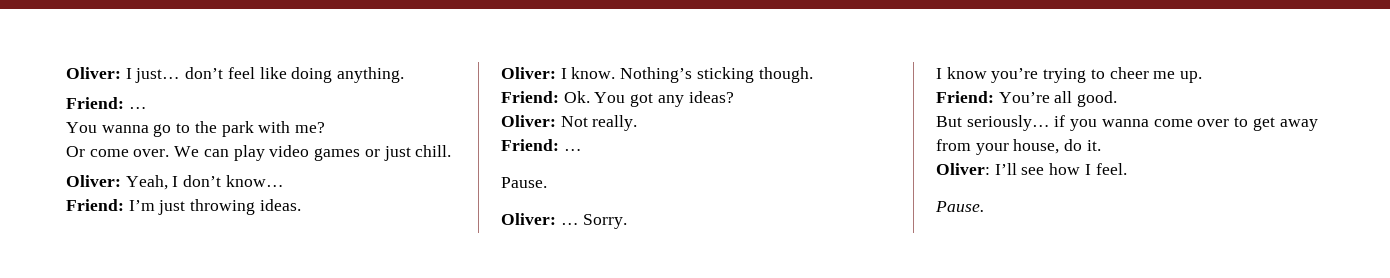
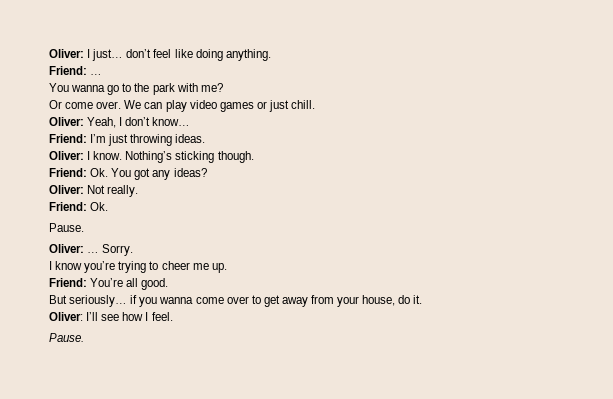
  Oliver: Not really.
- Friend: …
+ Friend: Ok.

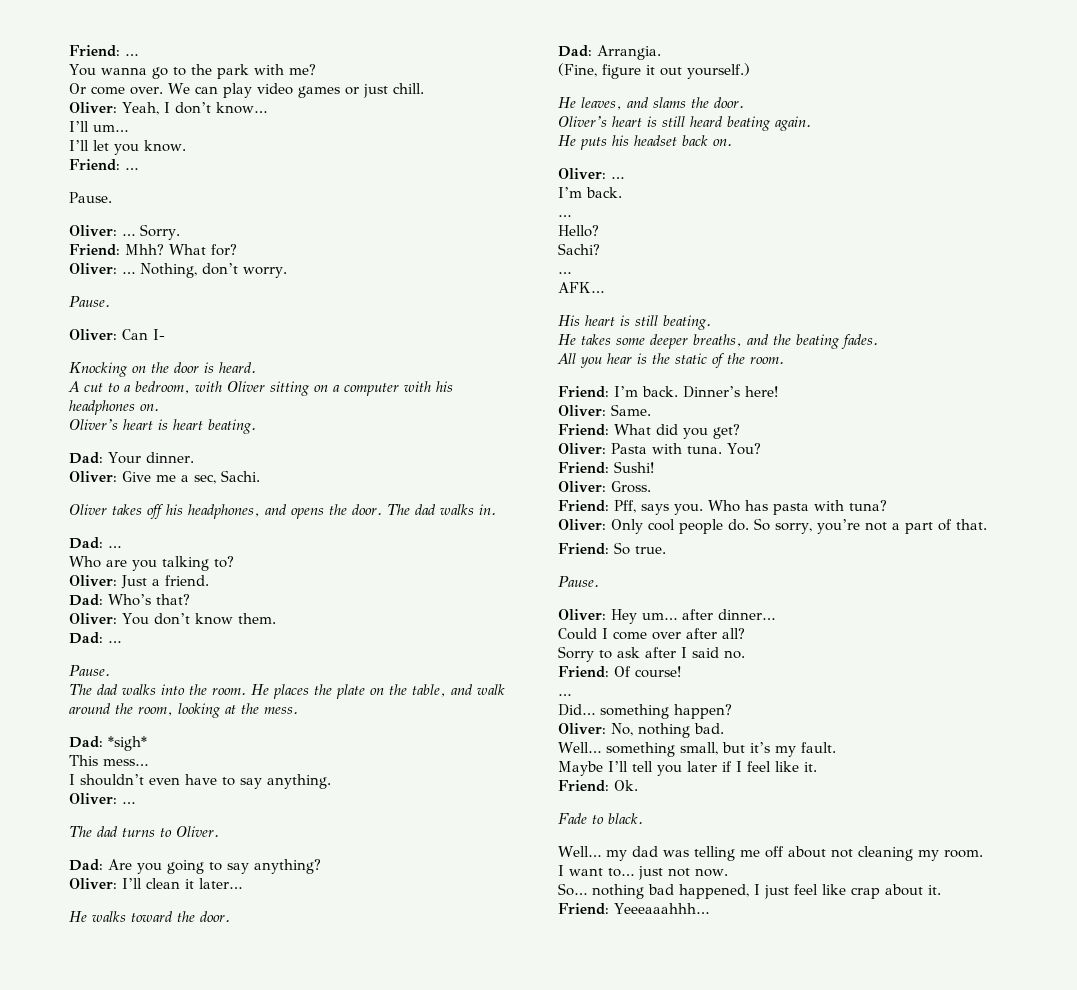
- Oliver: I just… don’t feel like doing anything.
- Friend: I’m just throwing ideas.
- Oliver: I know. Nothing’s sticking though.
- Friend: Ok. You got any ideas?
- Oliver: Not really.
- Friend: Ok.
+ I’ll um…
+ I’ll let you know.
+ Friend: …
  Pause.
  Oliver: … Sorry.
- I know you’re trying to cheer me up.
- Friend: You’re all good.
- But seriously… if you wanna come over to get away from your house, do it.
- Oliver: I’ll see how I feel.
+ Friend: Mhh? What for?
+ Oliver: … Nothing, don’t worry.
  Pause.
+ Oliver: Can I-
+ Knocking on the door is heard.
+ A cut to a bedroom, with Oliver sitting on a computer with his headphones on.
+ Oliver’s heart is heart beating.
+ Dad: Your dinner.
+ Oliver: Give me a sec, Sachi.
+ Oliver takes off his headphones, and opens the door. The dad walks in.
+ Dad: …
+ Who are you talking to?
+ Oliver: Just a friend.
+ Dad: Who’s that?
+ Oliver: You don’t know them.
+ Dad: …
+ Pause.
+ The dad walks into the room. He places the plate on the table, and walk around the room, looking at the mess.
+ Dad: *sigh*
+ This mess…
+ I shouldn’t even have to say anything.
+ Oliver: …
+ The dad turns to Oliver.
+ Dad: Are you going to say anything?
+ Oliver: I’ll clean it later…
+ He walks toward the door.
+ Dad: Arrangia.
+ (Fine, figure it out yourself.)
+ He leaves, and slams the door.
+ Oliver’s heart is still heard beating again.
+ He puts his headset back on.
+ Oliver: …
+ I’m back.
+ …
+ Hello?
+ Sachi?
+ …
+ AFK…
+ His heart is still beating.
+ He takes some deeper breaths, and the beating fades.
+ All you hear is the static of the room.
+ Friend: I’m back. Dinner’s here!
+ Oliver: Same.
+ Friend: What did you get?
+ Oliver: Pasta with tuna. You?
+ Friend: Sushi!
+ Oliver: Gross.
+ Friend: Pff, says you. Who has pasta with tuna?
+ Oliver: Only cool people do. So sorry, you’re not a part of that.
+ Friend: So true.
+ Pause.
+ Oliver: Hey um… after dinner…
+ Could I come over after all?
+ Sorry to ask after I said no.
+ Friend: Of course!
+ …
+ Did… something happen?
+ Oliver: No, nothing bad.
+ Well… something small, but it’s my fault.
+ Maybe I’ll tell you later if I feel like it.
+ Friend: Ok.
+ Fade to black.
+ Well… my dad was telling me off about not cleaning my room.
+ I want to… just not now.
+ So… nothing bad happened, I just feel like crap about it.
+ Friend: Yeeeaaahhh…

